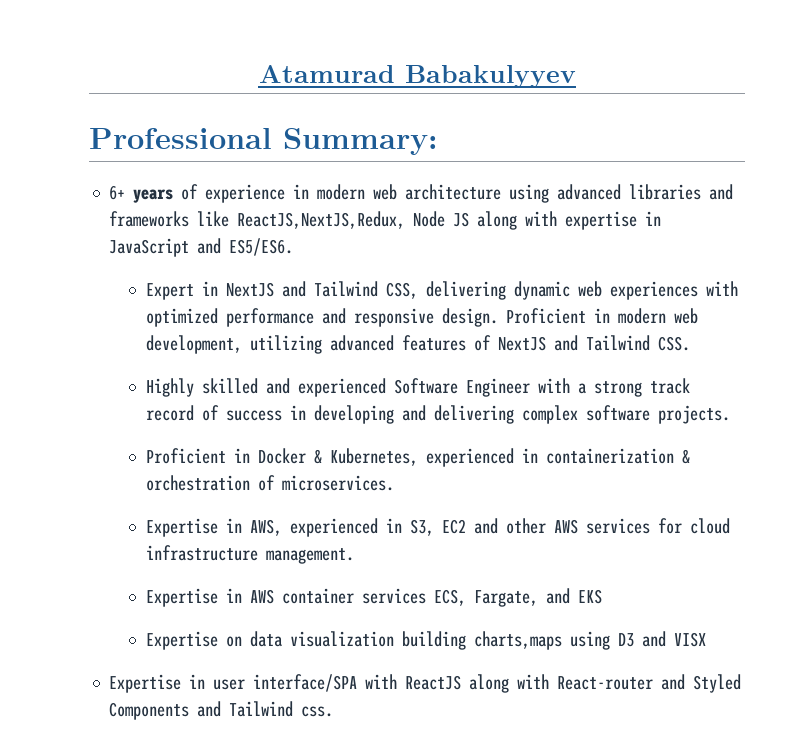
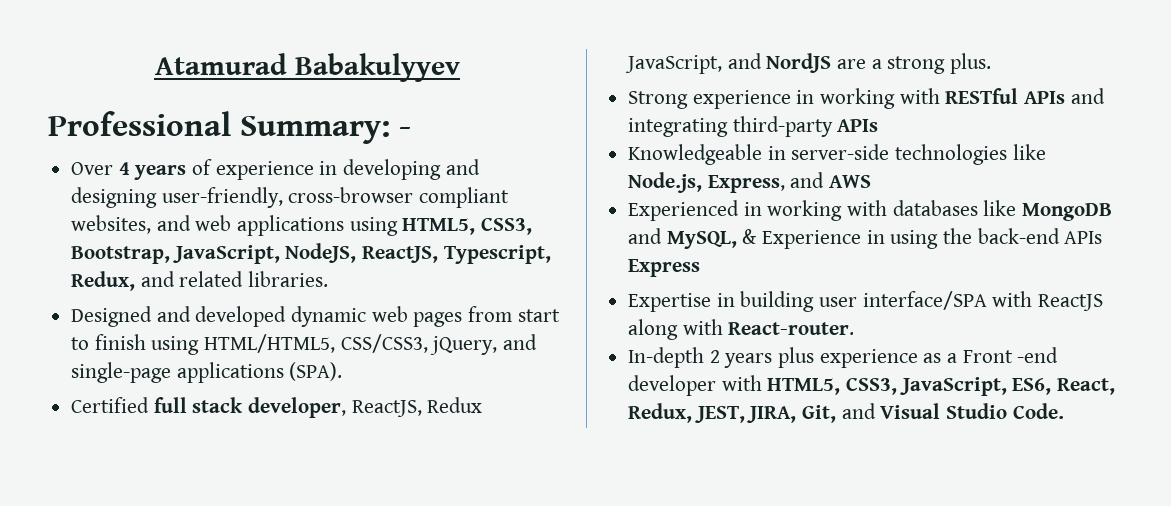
- Professional Summary:
- 6+ years of experience in modern web architecture using advanced libraries and frameworks like ReactJS,NextJS,Redux, Node JS along with expertise in JavaScript and ES5/ES6.
- Expert in NextJS and Tailwind CSS, delivering dynamic web experiences with optimized performance and responsive design. Proficient in modern web development, utilizing advanced features of NextJS and Tailwind CSS.
- Highly skilled and experienced Software Engineer with a strong track record of success in developing and delivering complex software projects.
- Proficient in Docker & Kubernetes, experienced in containerization & orchestration of microservices.
- Expertise in AWS, experienced in S3, EC2 and other AWS services for cloud infrastructure management.
- Expertise in AWS container services ECS, Fargate, and EKS
- Expertise on data visualization building charts,maps using D3 and VISX
- Expertise in user interface/SPA with ReactJS along with React-router and Styled Components and Tailwind css.
+ Professional Summary: -
+ Over 4 years of experience in developing and designing user-friendly, cross-browser compliant websites, and web applications using HTML5, CSS3, Bootstrap, JavaScript, NodeJS, ReactJS, Typescript, Redux, and related libraries.
+ Designed and developed dynamic web pages from start to finish using HTML/HTML5, CSS/CSS3, jQuery, and single-page applications (SPA).
+ Certified full stack developer, ReactJS, Redux JavaScript, and NordJS are a strong plus.
+ Strong experience in working with RESTful APIs and integrating third-party APIs
+ Knowledgeable in server-side technologies like Node.js, Express, and AWS
+ Experienced in working with databases like MongoDB and MySQL, & Experience in using the back-end APIs Express
+ Expertise in building user interface/SPA with ReactJS along with React-router.
+ In-depth 2 years plus experience as a Front -end developer with HTML5, CSS3, JavaScript, ES6, React, Redux, JEST, JIRA, Git, and Visual Studio Code.

